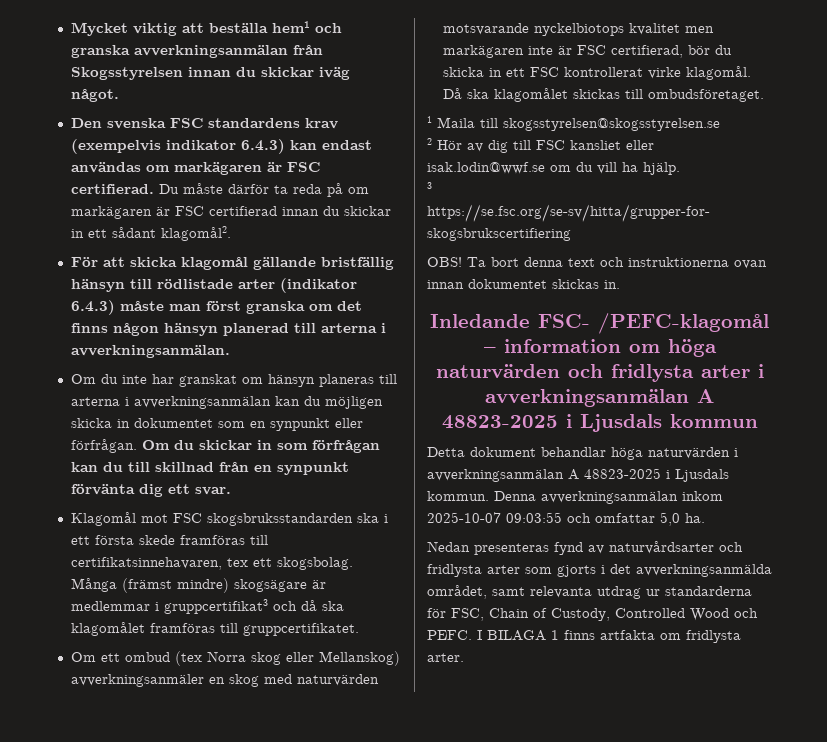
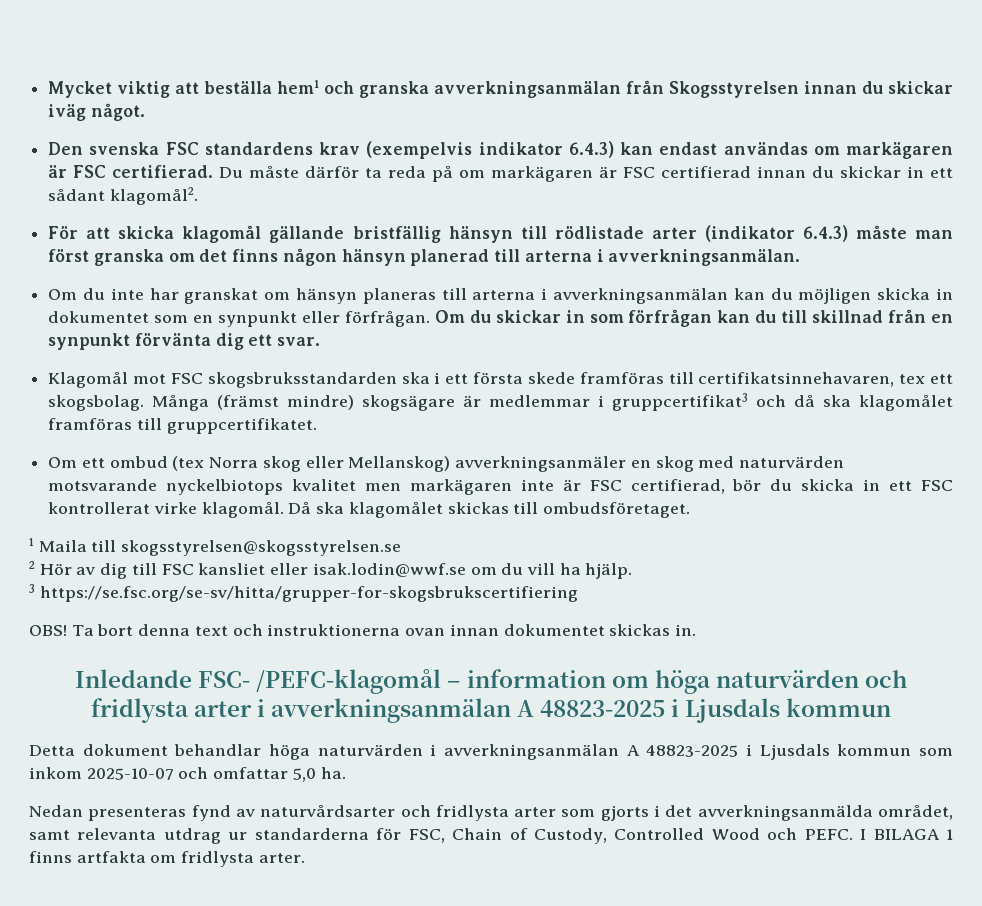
- Detta dokument behandlar höga naturvärden i avverkningsanmälan A 48823-2025 i Ljusdals kommun. Denna avverkningsanmälan inkom 2025-10-07 09:03:55 och omfattar 5,0 ha.
+ Detta dokument behandlar höga naturvärden i avverkningsanmälan A 48823-2025 i Ljusdals kommun som inkom 2025-10-07 och omfattar 5,0 ha.

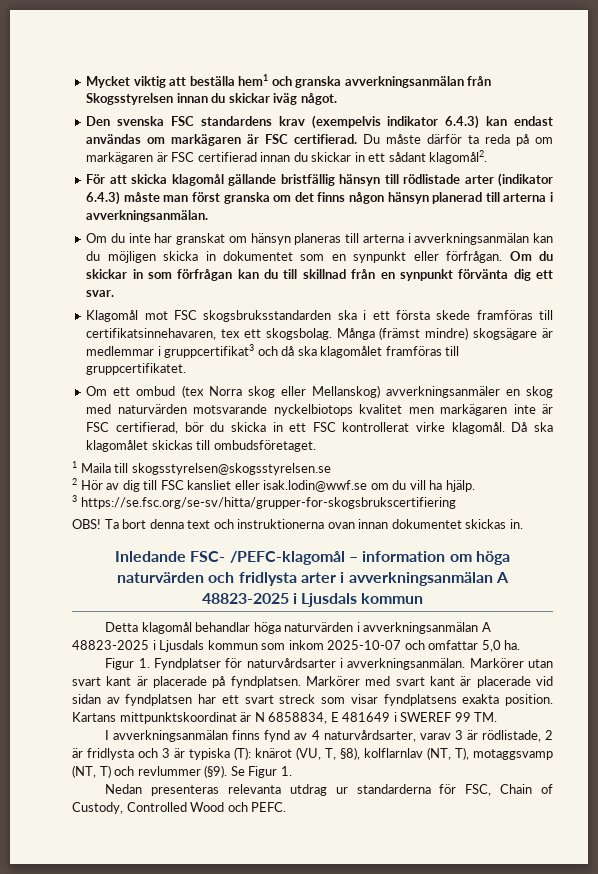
- Detta dokument behandlar höga naturvärden i avverkningsanmälan A 48823-2025 i Ljusdals kommun som inkom 2025-10-07 och omfattar 5,0 ha.
+ Detta klagomål behandlar höga naturvärden i avverkningsanmälan A 48823-2025 i Ljusdals kommun som inkom 2025-10-07 och omfattar 5,0 ha.
- Nedan presenteras fynd av naturvårdsarter och fridlysta arter som gjorts i det avverkningsanmälda området, samt relevanta utdrag ur standarderna för FSC, Chain of Custody, Controlled Wood och PEFC. I BILAGA 1 finns artfakta om fridlysta arter.
+ Figur 1. Fyndplatser för naturvårdsarter i avverkningsanmälan. Markörer utan svart kant är placerade på fyndplatsen. Markörer med svart kant är placerade vid sidan av fyndplatsen har ett svart streck som visar fyndplatsens exakta position. Kartans mittpunktskoordinat är N 6858834, E 481649 i SWEREF 99 TM.
+ I avverkningsanmälan finns fynd av 4 naturvårdsarter, varav 3 är rödlistade, 2 är fridlysta och 3 är typiska (T): knärot (VU, T, §8), kolflarnlav (NT, T), motaggsvamp (NT, T) och revlummer (§9). Se Figur 1.
+ Nedan presenteras relevanta utdrag ur standarderna för FSC, Chain of Custody, Controlled Wood och PEFC.

